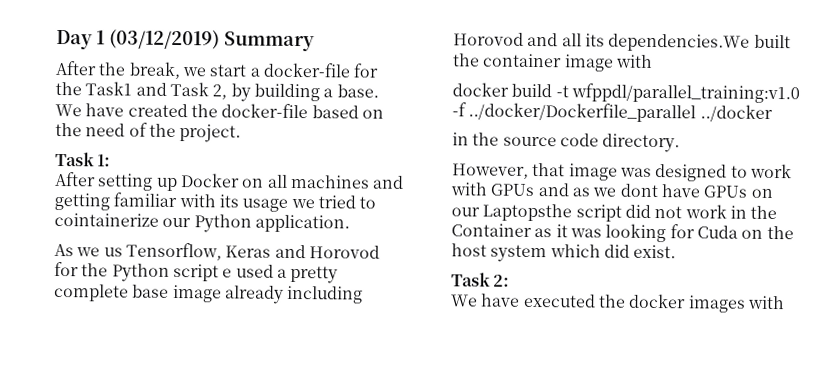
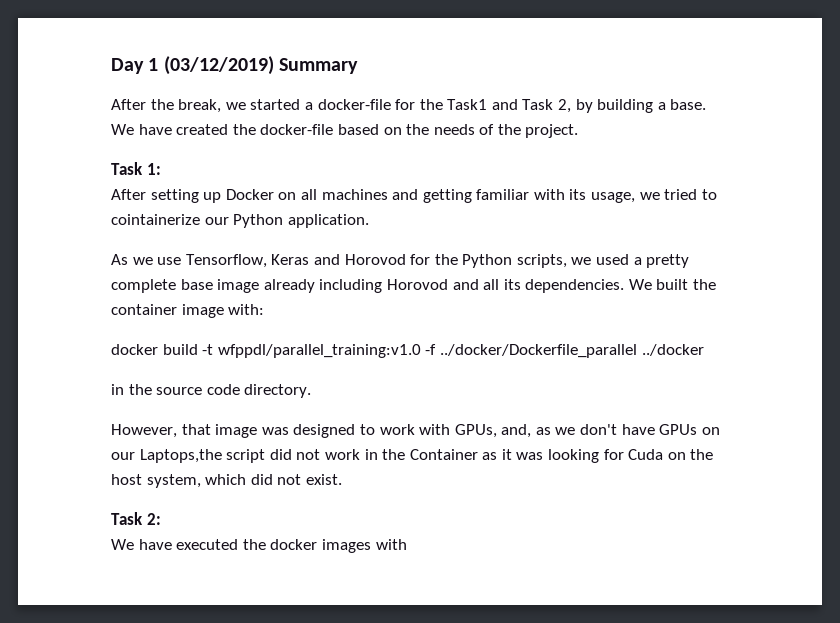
- After the break, we start a docker-file for the Task1 and Task 2, by building a base.
+ After the break, we started a docker-file for the Task1 and Task 2, by building a base.
- We have created the docker-file based on the need of the project.
+ We have created the docker-file based on the needs of the project.
- After setting up Docker on all machines and getting familiar with its usage we tried to cointainerize our Python application.
+ After setting up Docker on all machines and getting familiar with its usage, we tried to cointainerize our Python application.
- As we us Tensorflow, Keras and Horovod for the Python script e used a pretty complete base image already including Horovod and all its dependencies.We built the container image with
+ As we use Tensorflow, Keras and Horovod for the Python scripts, we used a pretty complete base image already including Horovod and all its dependencies. We built the container image with:
- However, that image was designed to work with GPUs and as we dont have GPUs on our Laptopsthe script did not work in the Container as it was looking for Cuda on the host system which did exist.
+ However, that image was designed to work with GPUs, and, as we don't have GPUs on our Laptops,the script did not work in the Container as it was looking for Cuda on the host system, which did not exist.

